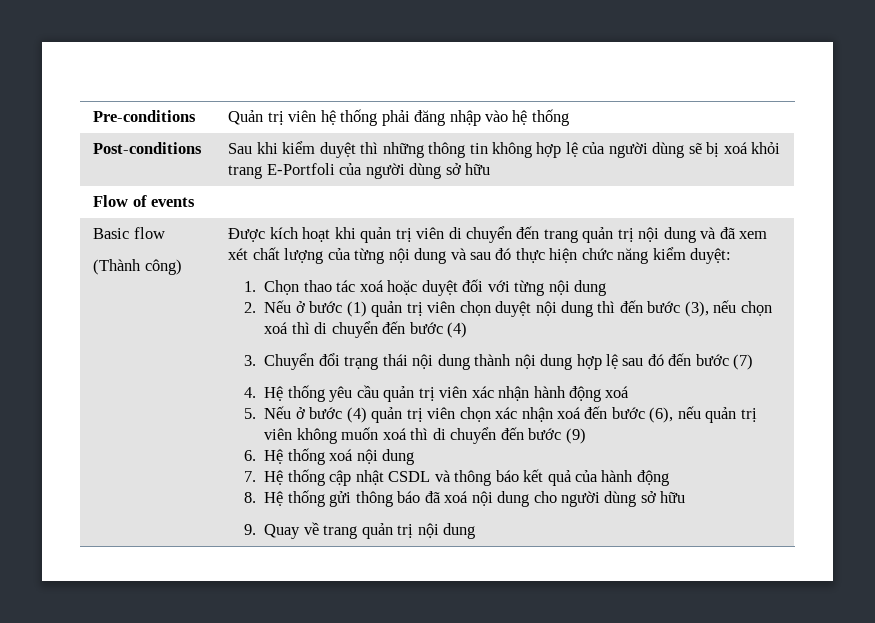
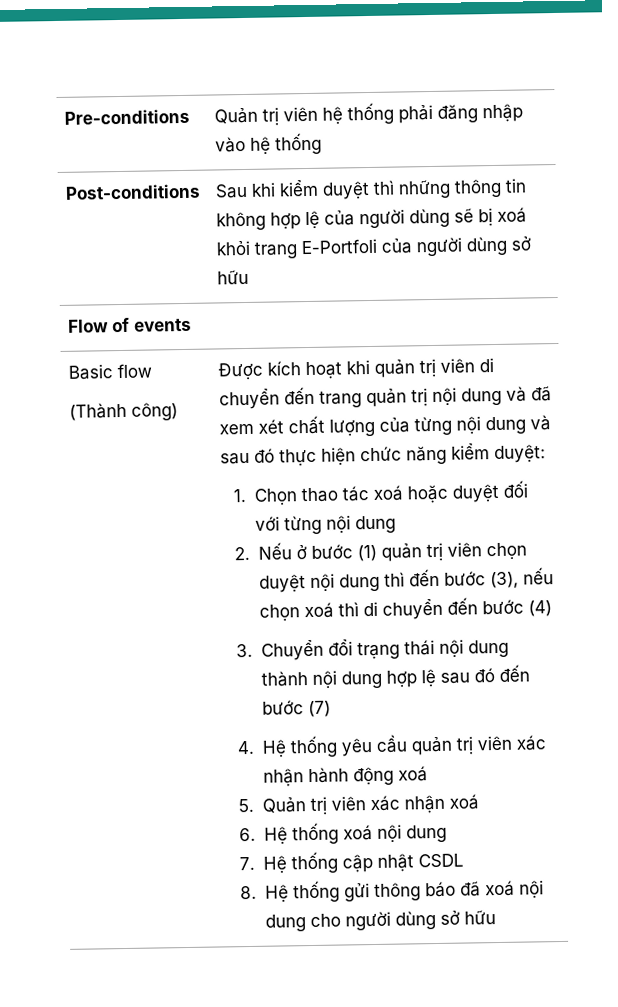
- 5. Nếu ở bước (4) quản trị viên chọn xác nhận xoá đến bước (6), nếu quản trị viên không muốn xoá thì di chuyển đến bước (9)
+ 5. Quản trị viên xác nhận xoá
- 7. Hệ thống cập nhật CSDL và thông báo kết quả của hành động
+ 7. Hệ thống cập nhật CSDL
- 9. Quay về trang quản trị nội dung

